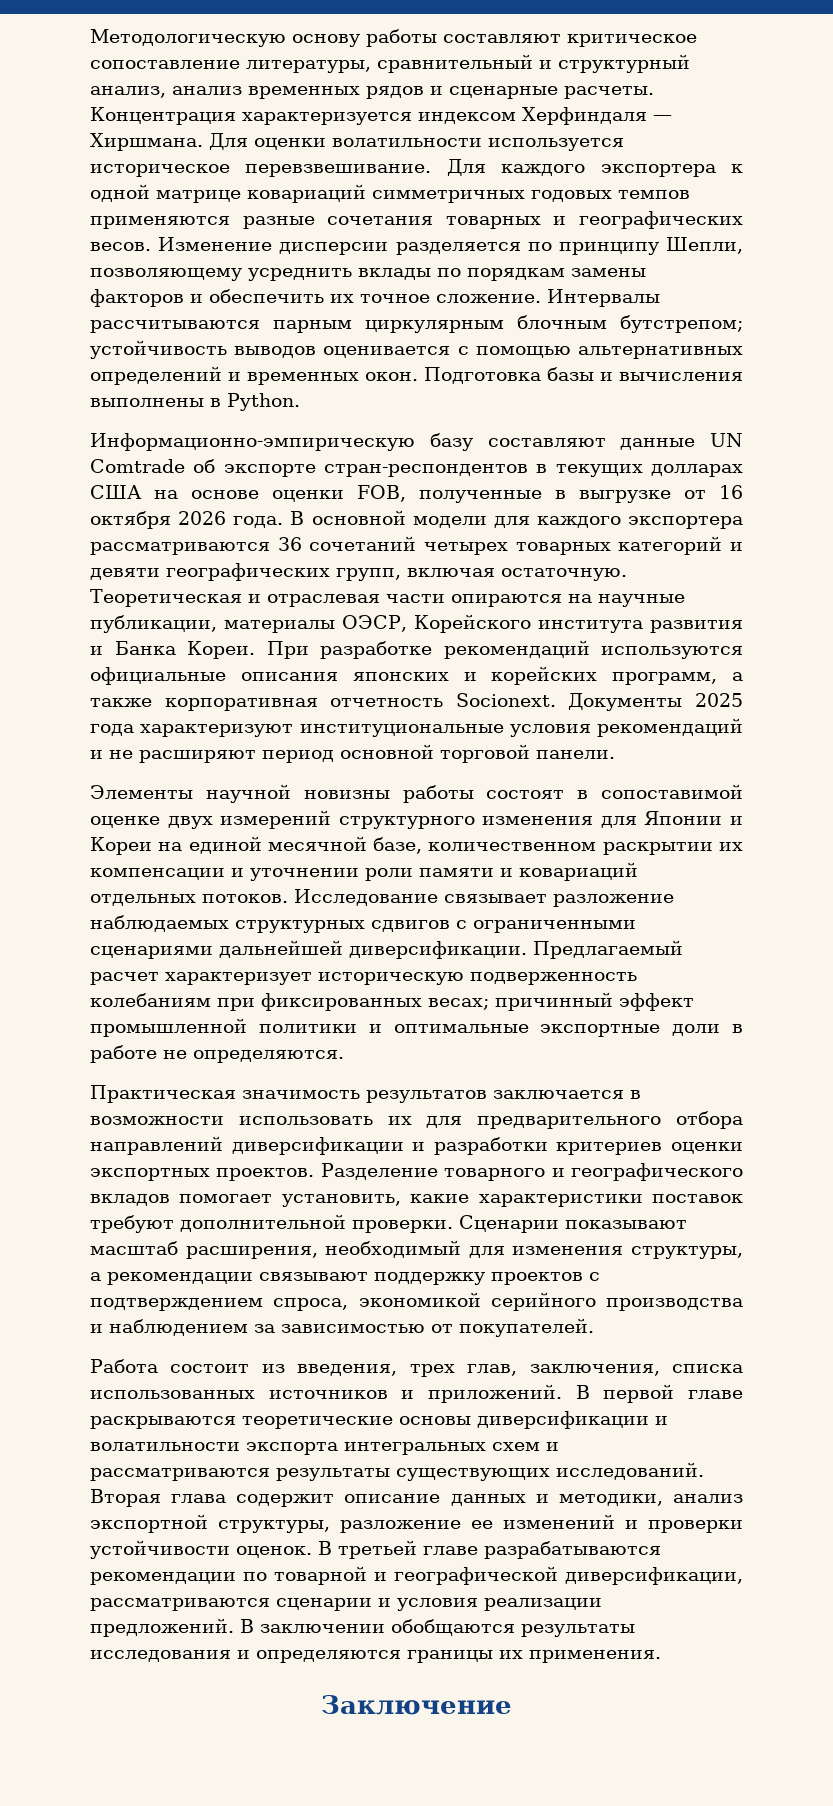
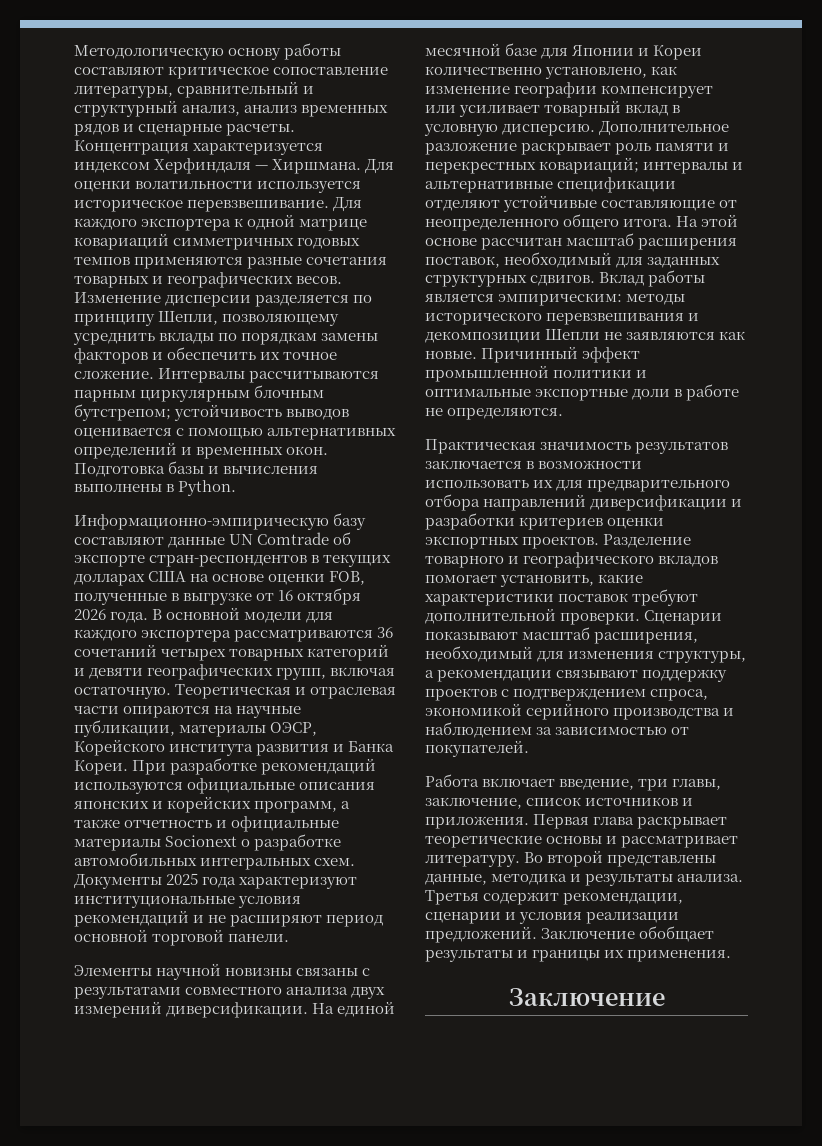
- При разработке рекомендаций используются официальные описания японских и корейских программ, а также корпоративная отчетность Socionext.
+ При разработке рекомендаций используются официальные описания японских и корейских программ, а также отчетность и официальные материалы Socionext о разработке автомобильных интегральных схем.
- Элементы научной новизны работы состоят в сопоставимой оценке двух измерений структурного изменения для Японии и Кореи на единой месячной базе, количественном раскрытии их компенсации и уточнении роли памяти и ковариаций отдельных потоков. Исследование связывает разложение наблюдаемых структурных сдвигов с ограниченными сценариями дальнейшей диверсификации. Предлагаемый расчет характеризует историческую подверженность колебаниям при фиксированных весах; причинный эффект промышленной политики и оптимальные экспортные доли в работе не определяются.
+ Элементы научной новизны связаны с результатами совместного анализа двух измерений диверсификации. На единой месячной базе для Японии и Кореи количественно установлено, как изменение географии компенсирует или усиливает товарный вклад в условную дисперсию. Дополнительное разложение раскрывает роль памяти и перекрестных ковариаций; интервалы и альтернативные спецификации отделяют устойчивые составляющие от неопределенного общего итога. На этой основе рассчитан масштаб расширения поставок, необходимый для заданных структурных сдвигов. Вклад работы является эмпирическим: методы исторического перевзвешивания и декомпозиции Шепли не заявляются как новые. Причинный эффект промышленной политики и оптимальные экспортные доли в работе не определяются.
- Работа состоит из введения, трех глав, заключения, списка использованных источников и приложений. В первой главе раскрываются теоретические основы диверсификации и волатильности экспорта интегральных схем и рассматриваются результаты существующих исследований. Вторая глава содержит описание данных и методики, анализ экспортной структуры, разложение ее изменений и проверки устойчивости оценок. В третьей главе разрабатываются рекомендации по товарной и географической диверсификации, рассматриваются сценарии и условия реализации предложений.
+ Работа включает введение, три главы, заключение, список источников и приложения. Первая глава раскрывает теоретические основы и рассматривает литературу. Во второй представлены данные, методика и результаты анализа. Третья содержит рекомендации, сценарии и условия реализации предложений.
- В заключении обобщаются результаты исследования и определяются границы их применения.
+ Заключение обобщает результаты и границы их применения.

